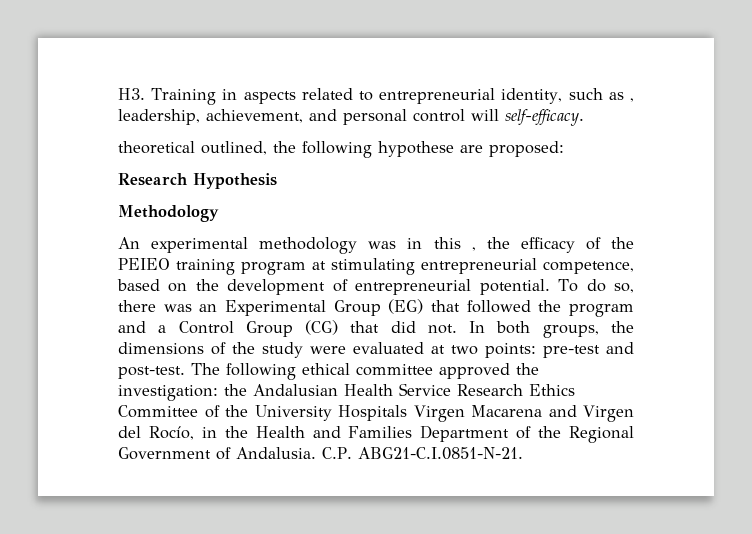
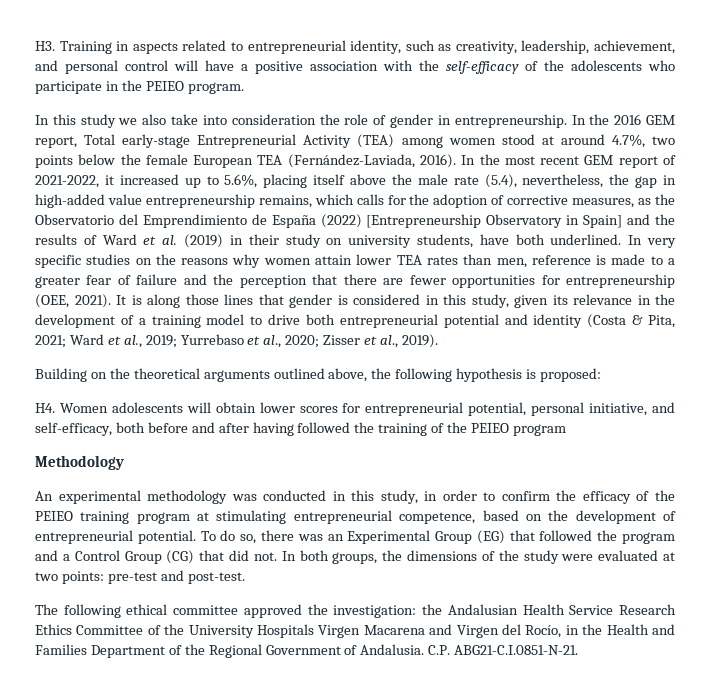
- H3. Training in aspects related to entrepreneurial identity, such as , leadership, achievement, and personal control will self-efficacy.
- theoretical outlined, the following hypothese are proposed:
- Research Hypothesis
+ H3. Training in aspects related to entrepreneurial identity, such as creativity, leadership, achievement, and personal control will have a positive association with the self-efficacy of the adolescents who participate in the PEIEO program.
+ In this study we also take into consideration the role of gender in entrepreneurship. In the 2016 GEM report, Total early-stage Entrepreneurial Activity (TEA) among women stood at around 4.7%, two points below the female European TEA (Fernández-Laviada, 2016). In the most recent GEM report of 2021-2022, it increased up to 5.6%, placing itself above the male rate (5.4), nevertheless, the gap in high-added value entrepreneurship remains, which calls for the adoption of corrective measures, as the Observatorio del Emprendimiento de España (2022) [Entrepreneurship Observatory in Spain] and the results of Ward et al. (2019) in their study on university students, have both underlined. In very specific studies on the reasons why women attain lower TEA rates than men, reference is made to a greater fear of failure and the perception that there are fewer opportunities for entrepreneurship (OEE, 2021). It is along those lines that gender is considered in this study, given its relevance in the development of a training model to drive both entrepreneurial potential and identity (Costa & Pita, 2021; Ward et al., 2019; Yurrebaso et al., 2020; Zisser et al., 2019).
+ Building on the theoretical arguments outlined above, the following hypothesis is proposed:
+ H4. Women adolescents will obtain lower scores for entrepreneurial potential, personal initiative, and self-efficacy, both before and after having followed the training of the PEIEO program
- An experimental methodology was in this , the efficacy of the PEIEO training program at stimulating entrepreneurial competence, based on the development of entrepreneurial potential.
+ An experimental methodology was conducted in this study, in order to confirm the efficacy of the PEIEO training program at stimulating entrepreneurial competence, based on the development of entrepreneurial potential.
- In both groups, the dimensions of the study were evaluated at two points: pre-test and post-test. The following ethical committee approved the investigation: the Andalusian Health Service Research Ethics Committee of the University Hospitals Virgen Macarena and Virgen del Rocío, in the Health and Families Department of the Regional Government of Andalusia.
+ In both groups, the dimensions of the study were evaluated at two points: pre-test and post-test.
+ The following ethical committee approved the investigation: the Andalusian Health Service Research Ethics Committee of the University Hospitals Virgen Macarena and Virgen del Rocío, in the Health and Families Department of the Regional Government of Andalusia.

